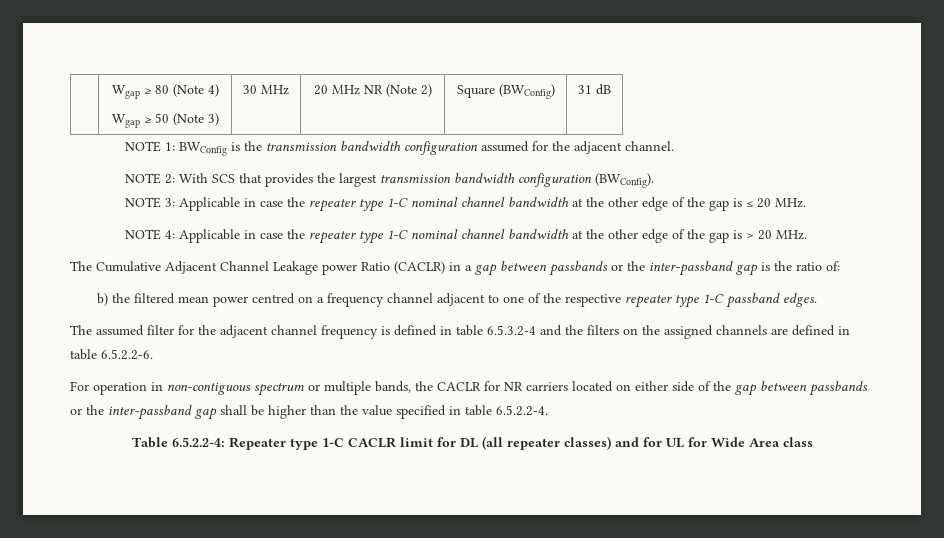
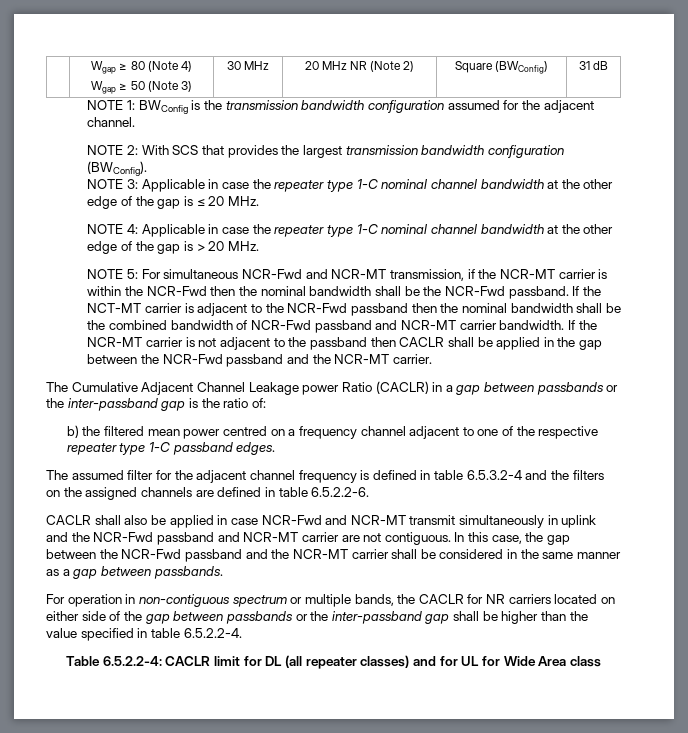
+ NOTE 5: For simultaneous NCR-Fwd and NCR-MT transmission, if the NCR-MT carrier is within the NCR-Fwd then the nominal bandwidth shall be the NCR-Fwd passband. If the NCT-MT carrier is adjacent to the NCR-Fwd passband then the nominal bandwidth shall be the combined bandwidth of NCR-Fwd passband and NCR-MT carrier bandwidth. If the NCR-MT carrier is not adjacent to the passband then CACLR shall be applied in the gap between the NCR-Fwd passband and the NCR-MT carrier.
+ CACLR shall also be applied in case NCR-Fwd and NCR-MT transmit simultaneously in uplink and the NCR-Fwd passband and NCR-MT carrier are not contiguous. In this case, the gap between the NCR-Fwd passband and the NCR-MT carrier shall be considered in the same manner as a gap between passbands.
- Table 6.5.2.2-4: Repeater type 1-C CACLR limit for DL (all repeater classes) and for UL for Wide Area class
+ Table 6.5.2.2-4: CACLR limit for DL (all repeater classes) and for UL for Wide Area class

